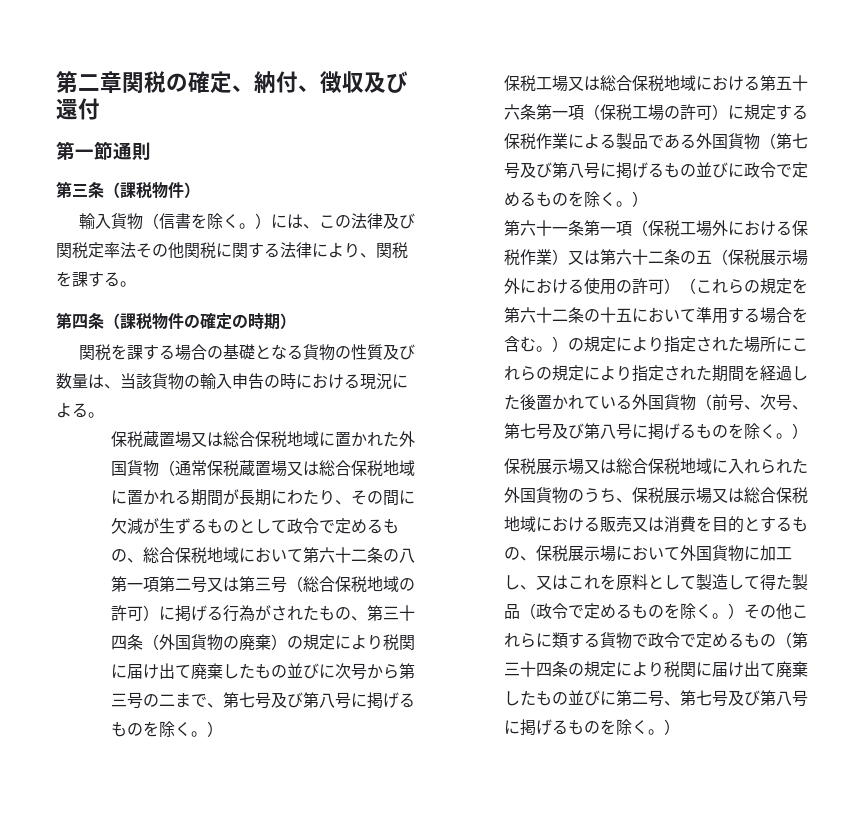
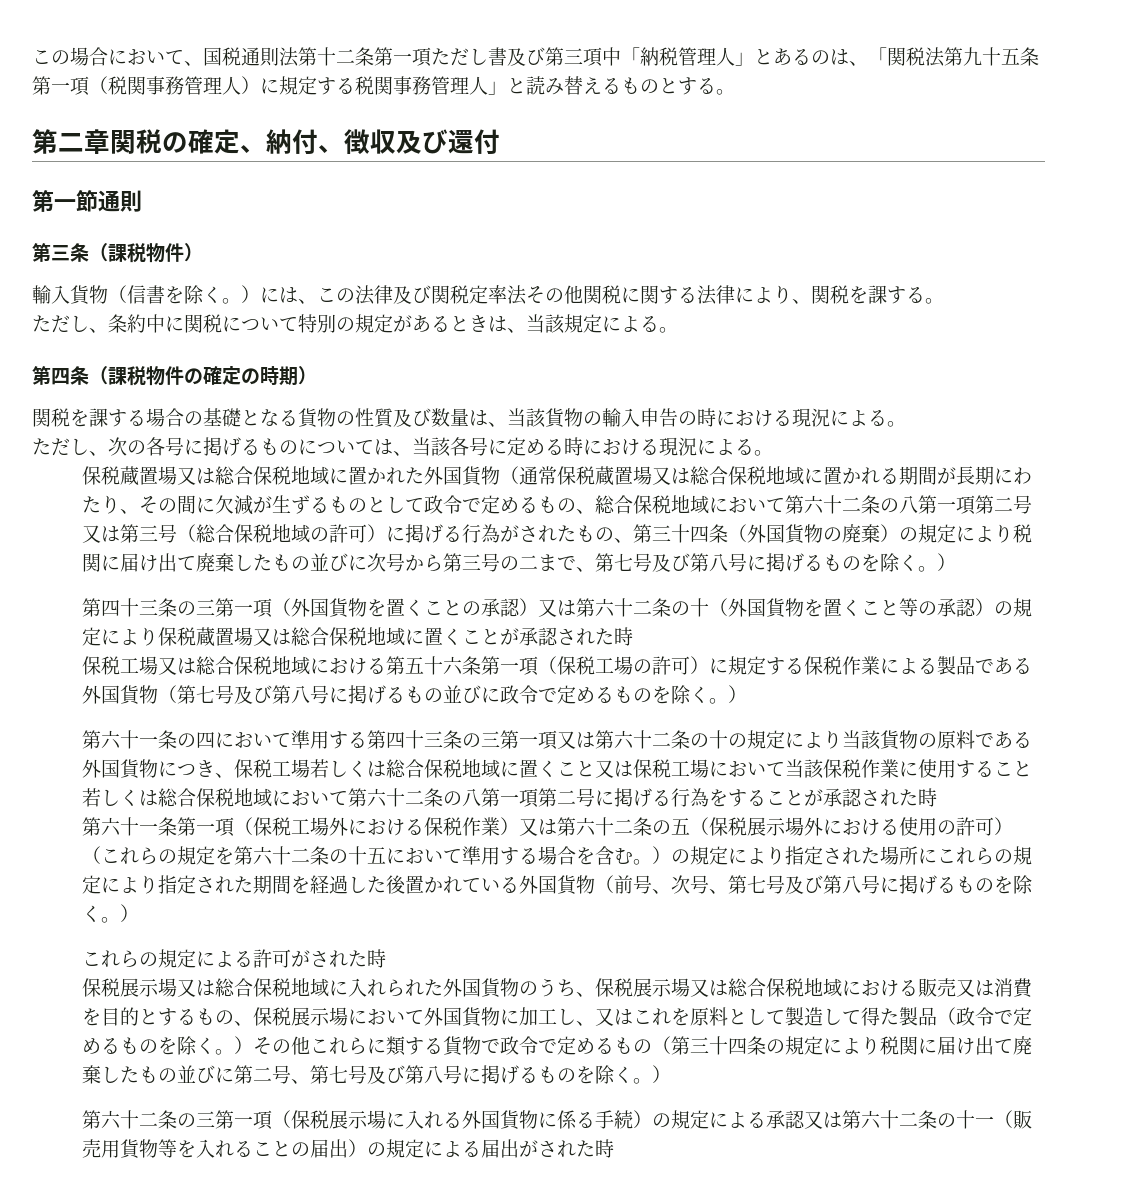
+ この場合において、国税通則法第十二条第一項ただし書及び第三項中「納税管理人」とあるのは、「関税法第九十五条第一項（税関事務管理人）に規定する税関事務管理人」と読み替えるものとする。
+ ただし、条約中に関税について特別の規定があるときは、当該規定による。
+ ただし、次の各号に掲げるものについては、当該各号に定める時における現況による。
+ 第四十三条の三第一項（外国貨物を置くことの承認）又は第六十二条の十（外国貨物を置くこと等の承認）の規定により保税蔵置場又は総合保税地域に置くことが承認された時
+ 第六十一条の四において準用する第四十三条の三第一項又は第六十二条の十の規定により当該貨物の原料である外国貨物につき、保税工場若しくは総合保税地域に置くこと又は保税工場において当該保税作業に使用すること若しくは総合保税地域において第六十二条の八第一項第二号に掲げる行為をすることが承認された時
+ これらの規定による許可がされた時
+ 第六十二条の三第一項（保税展示場に入れる外国貨物に係る手続）の規定による承認又は第六十二条の十一（販売用貨物等を入れることの届出）の規定による届出がされた時

